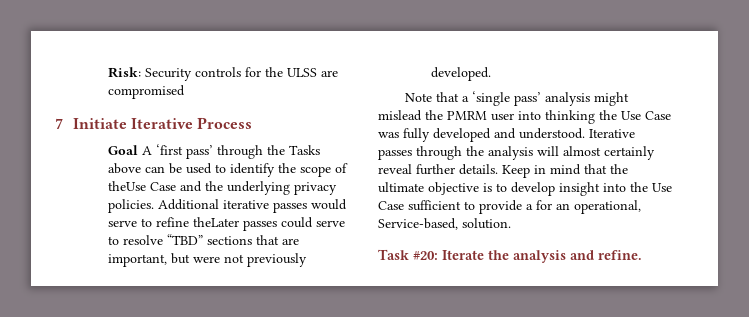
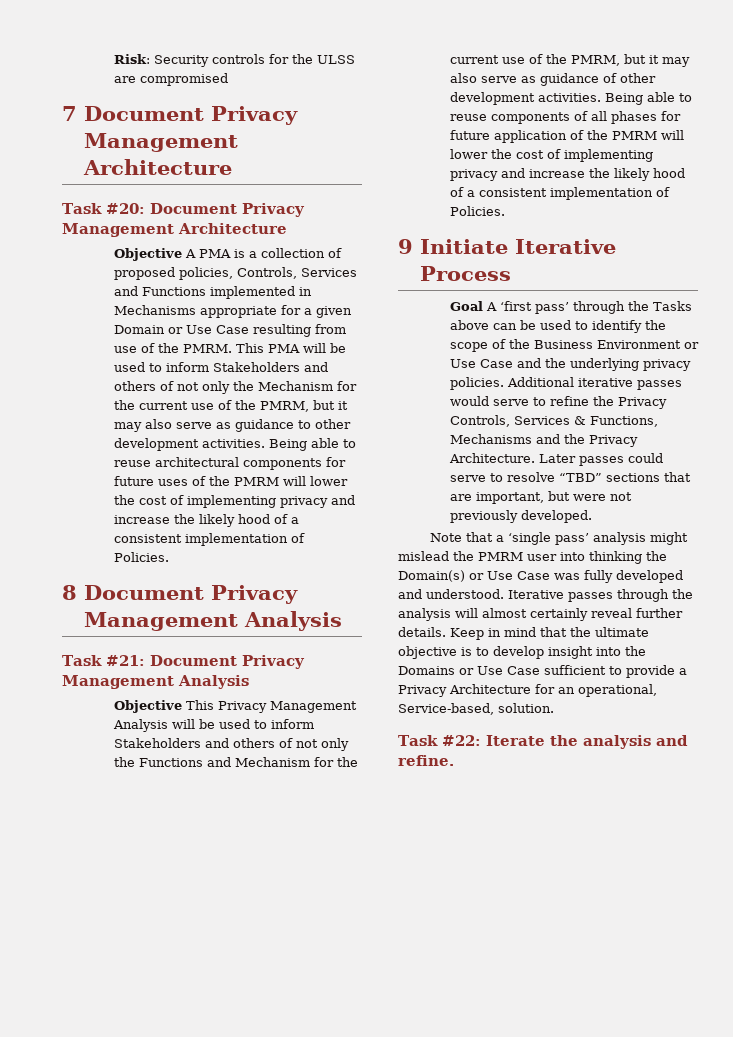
- 7 Initiate Iterative Process
+ 7 Document Privacy Management Architecture
+ Task #20: Document Privacy Management Architecture
+ Objective A PMA is a collection of proposed policies, Controls, Services and Functions implemented in Mechanisms appropriate for a given Domain or Use Case resulting from use of the PMRM. This PMA will be used to inform Stakeholders and others of not only the Mechanism for the current use of the PMRM, but it may also serve as guidance to other development activities. Being able to reuse architectural components for future uses of the PMRM will lower the cost of implementing privacy and increase the likely hood of a consistent implementation of Policies.
+ 8 Document Privacy Management Analysis
+ Task #21: Document Privacy Management Analysis
+ Objective This Privacy Management Analysis will be used to inform Stakeholders and others of not only the Functions and Mechanism for the current use of the PMRM, but it may also serve as guidance of other development activities. Being able to reuse components of all phases for future application of the PMRM will lower the cost of implementing privacy and increase the likely hood of a consistent implementation of Policies.
+ 9 Initiate Iterative Process
- Goal A ‘first pass’ through the Tasks above can be used to identify the scope of theUse Case and the underlying privacy policies.
+ Goal A ‘first pass’ through the Tasks above can be used to identify the scope of the Business Environment or Use Case and the underlying privacy policies.
- Additional iterative passes would serve to refine theLater passes could serve to resolve “TBD” sections that are important, but were not previously developed.
+ Additional iterative passes would serve to refine the Privacy Controls, Services & Functions, Mechanisms and the Privacy Architecture. Later passes could serve to resolve “TBD” sections that are important, but were not previously developed.
- Note that a ‘single pass’ analysis might mislead the PMRM user into thinking the Use Case was fully developed and understood.
+ Note that a ‘single pass’ analysis might mislead the PMRM user into thinking the Domain(s) or Use Case was fully developed and understood.
- Keep in mind that the ultimate objective is to develop insight into the Use Case sufficient to provide a for an operational, Service-based, solution.
+ Keep in mind that the ultimate objective is to develop insight into the Domains or Use Case sufficient to provide a Privacy Architecture for an operational, Service-based, solution.
- Task #20: Iterate the analysis and refine.
+ Task #22: Iterate the analysis and refine.

